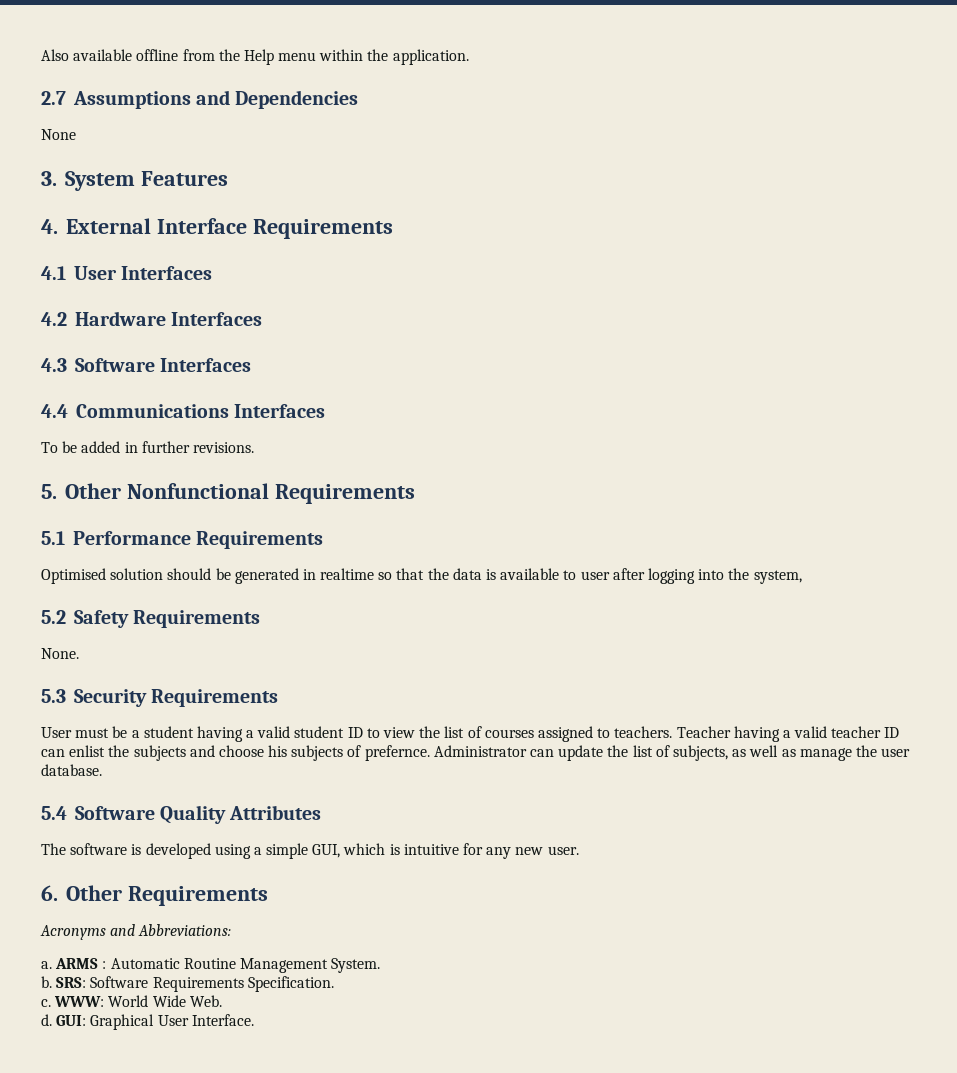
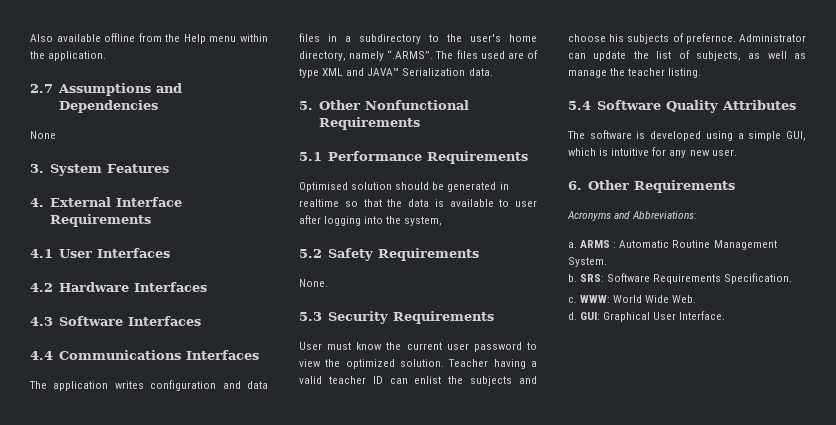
- To be added in further revisions.
+ The application writes configuration and data files in a subdirectory to the user's home directory, namely “.ARMS”. The files used are of type XML and JAVA™ Serialization data.
- User must be a student having a valid student ID to view the list of courses assigned to teachers.
+ User must know the current user password to view the optimized solution.
- Administrator can update the list of subjects, as well as manage the user database.
+ Administrator can update the list of subjects, as well as manage the teacher listing.

